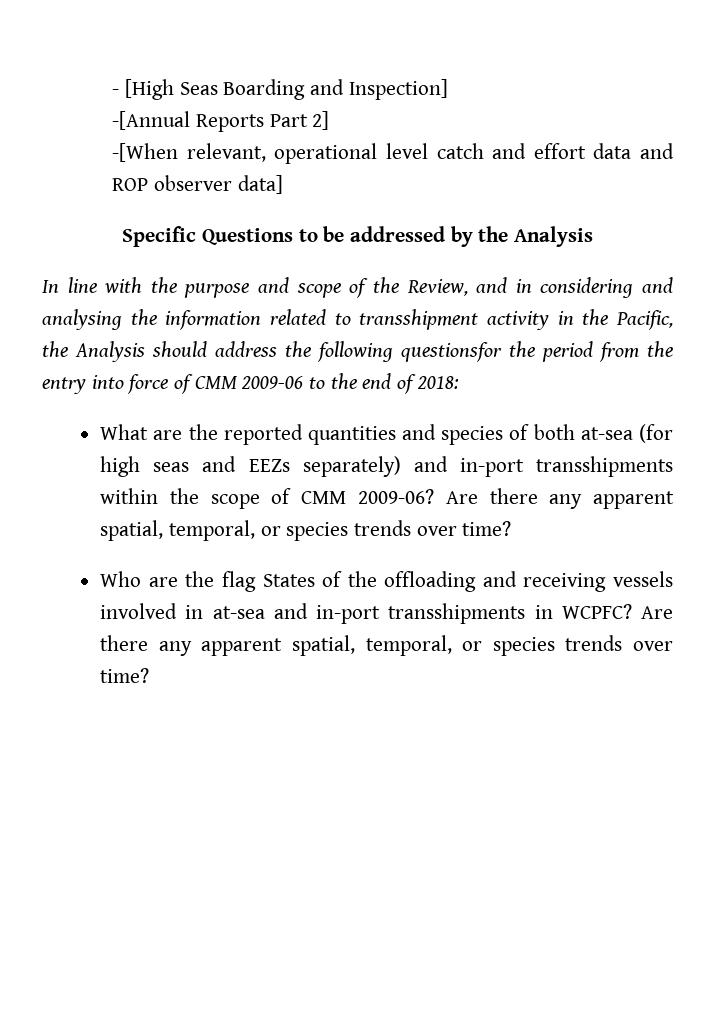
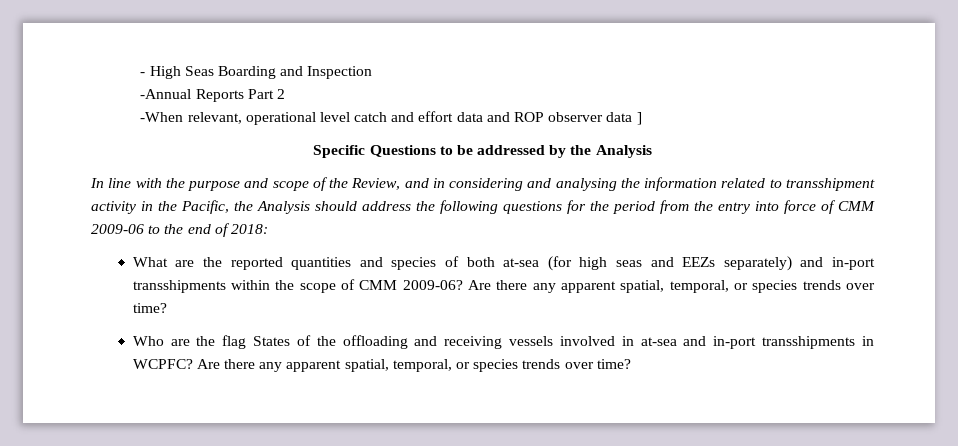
- - [High Seas Boarding and Inspection]
- -[Annual Reports Part 2]
- -[When relevant, operational level catch and effort data and ROP observer data]
+ - High Seas Boarding and Inspection
+ -Annual Reports Part 2
+ -When relevant, operational level catch and effort data and ROP observer data ]
- In line with the purpose and scope of the Review, and in considering and analysing the information related to transshipment activity in the Pacific, the Analysis should address the following questionsfor the period from the entry into force of CMM 2009-06 to the end of 2018:
+ In line with the purpose and scope of the Review, and in considering and analysing the information related to transshipment activity in the Pacific, the Analysis should address the following questions for the period from the entry into force of CMM 2009-06 to the end of 2018:

